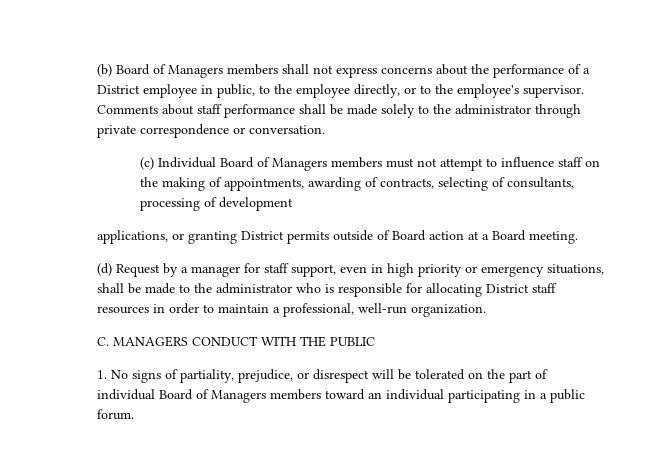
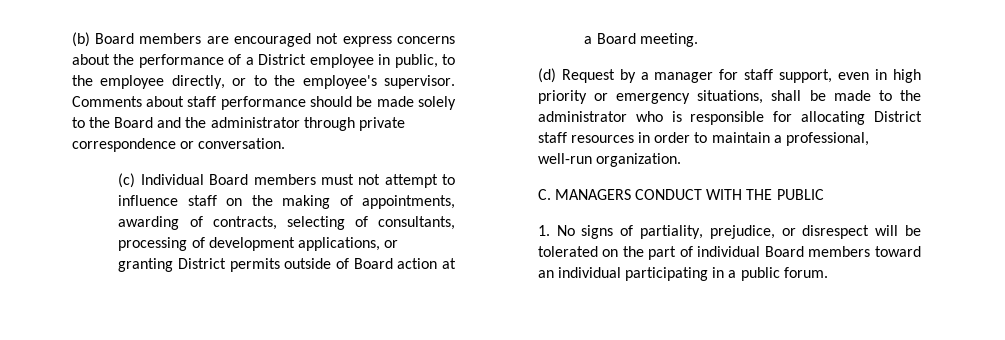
- (b) Board of Managers members shall not express concerns about the performance of a District employee in public, to the employee directly, or to the employee's supervisor.
+ (b) Board members are encouraged not express concerns about the performance of a District employee in public, to the employee directly, or to the employee's supervisor.
- Comments about staff performance shall be made solely to the administrator through private correspondence or conversation.
+ Comments about staff performance should be made solely to the Board and the administrator through private correspondence or conversation.
- (c) Individual Board of Managers members must not attempt to influence staff on the making of appointments, awarding of contracts, selecting of consultants, processing of development
- applications, or granting District permits outside of Board action at a Board meeting.
+ (c) Individual Board members must not attempt to influence staff on the making of appointments, awarding of contracts, selecting of consultants, processing of development applications, or granting District permits outside of Board action at a Board meeting.
- 1. No signs of partiality, prejudice, or disrespect will be tolerated on the part of individual Board of Managers members toward an individual participating in a public forum.
+ 1. No signs of partiality, prejudice, or disrespect will be tolerated on the part of individual Board members toward an individual participating in a public forum.

